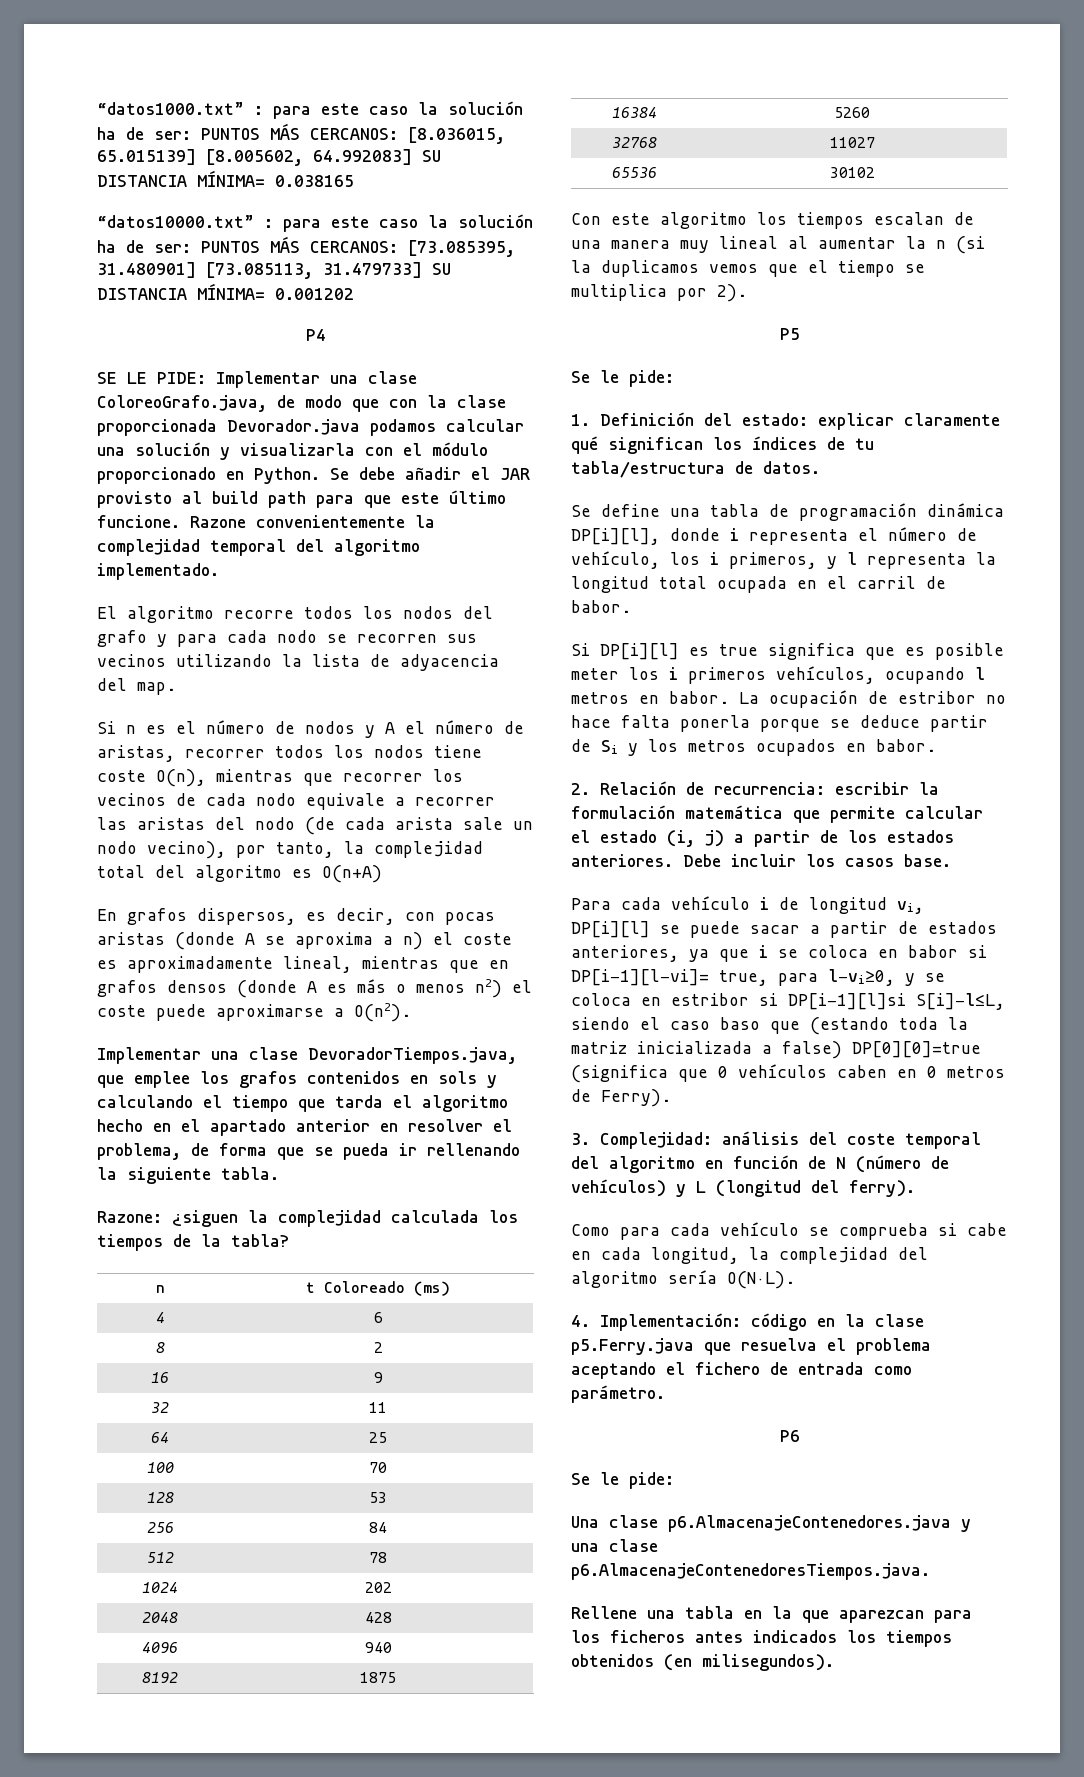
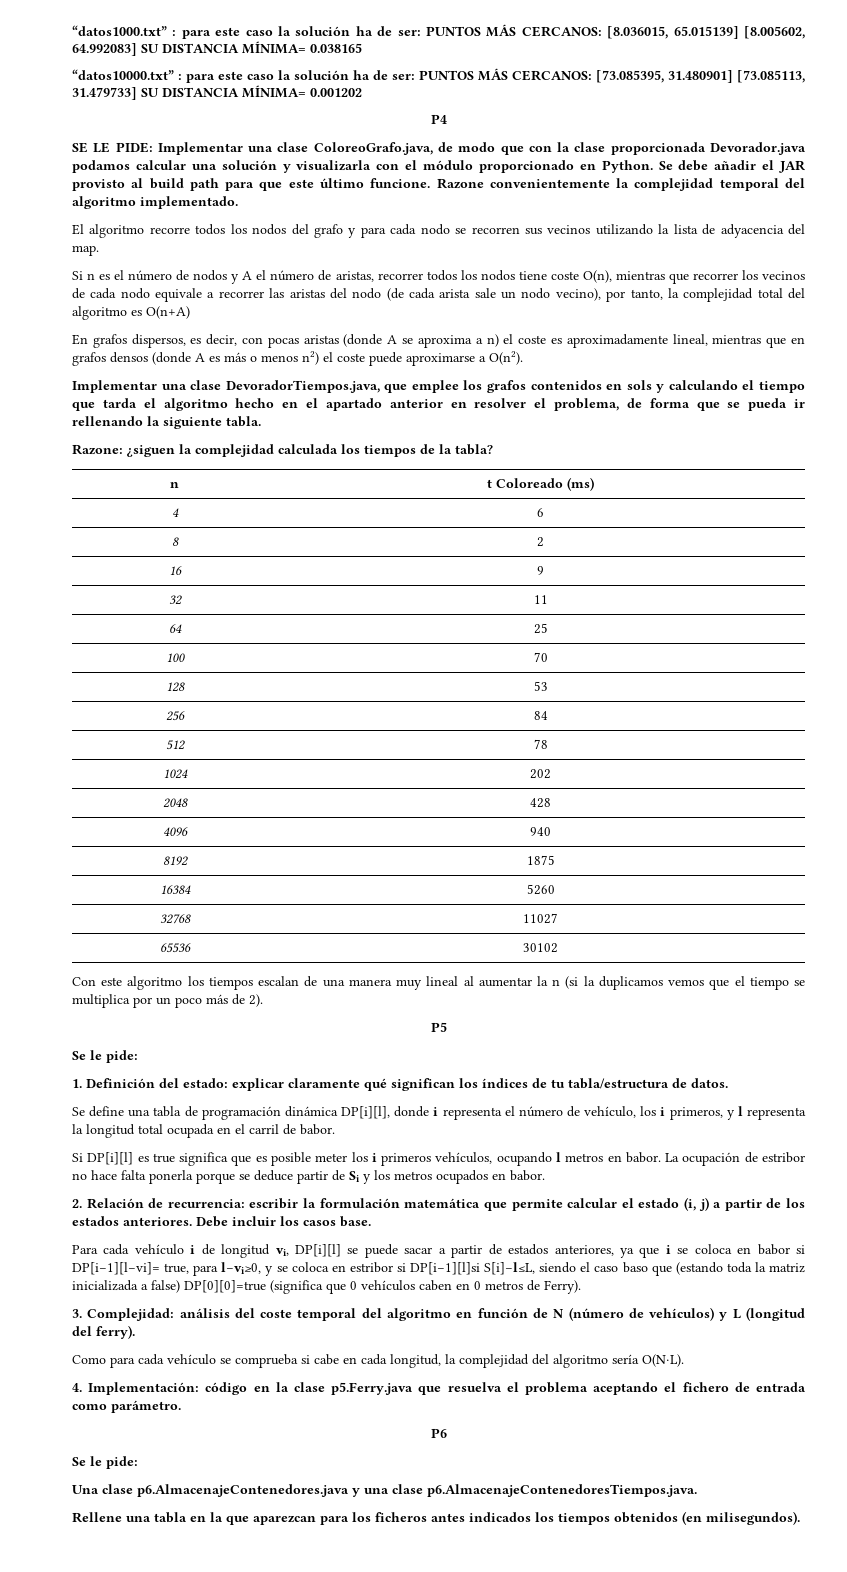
- Con este algoritmo los tiempos escalan de una manera muy lineal al aumentar la n (si la duplicamos vemos que el tiempo se multiplica por 2).
+ Con este algoritmo los tiempos escalan de una manera muy lineal al aumentar la n (si la duplicamos vemos que el tiempo se multiplica por un poco más de 2).

